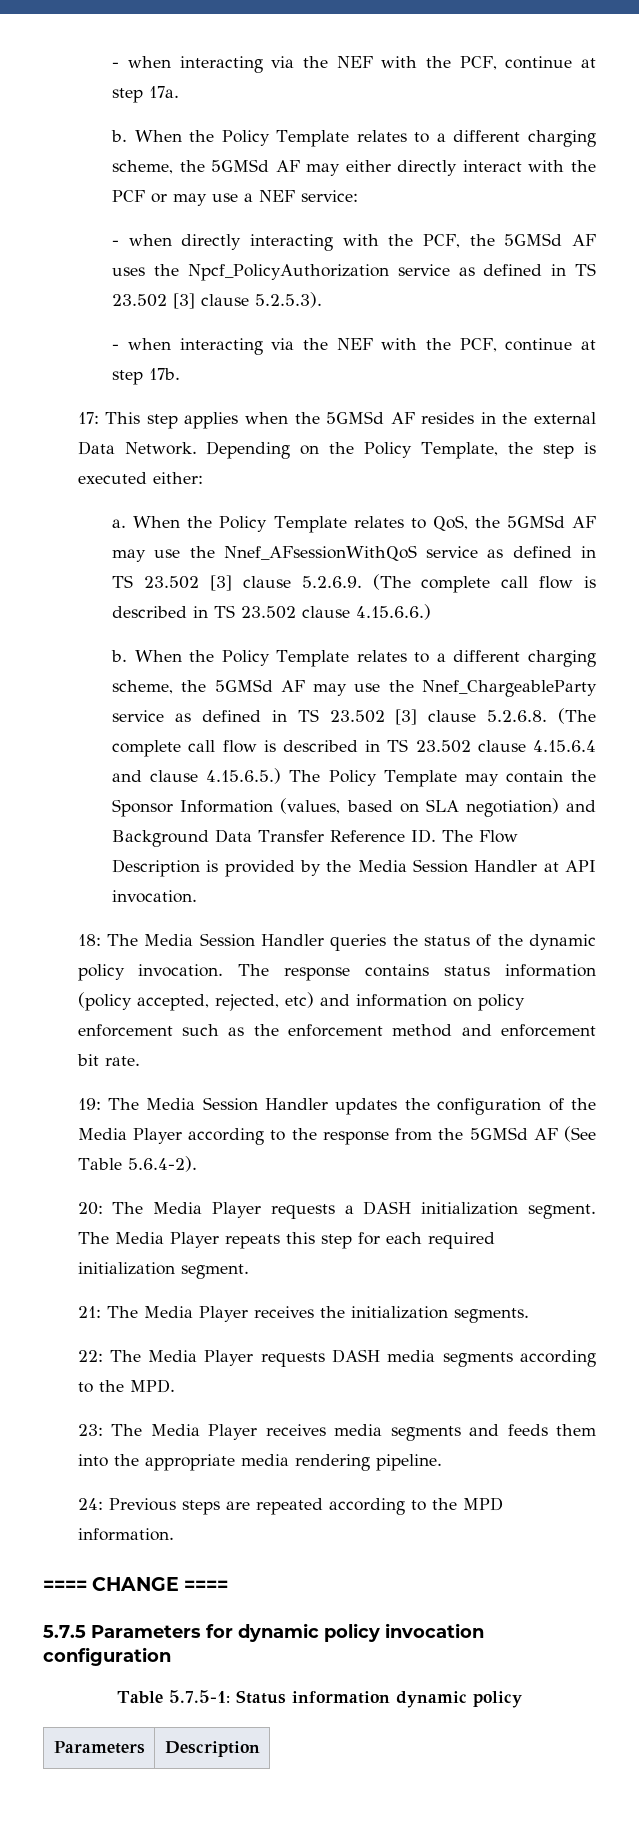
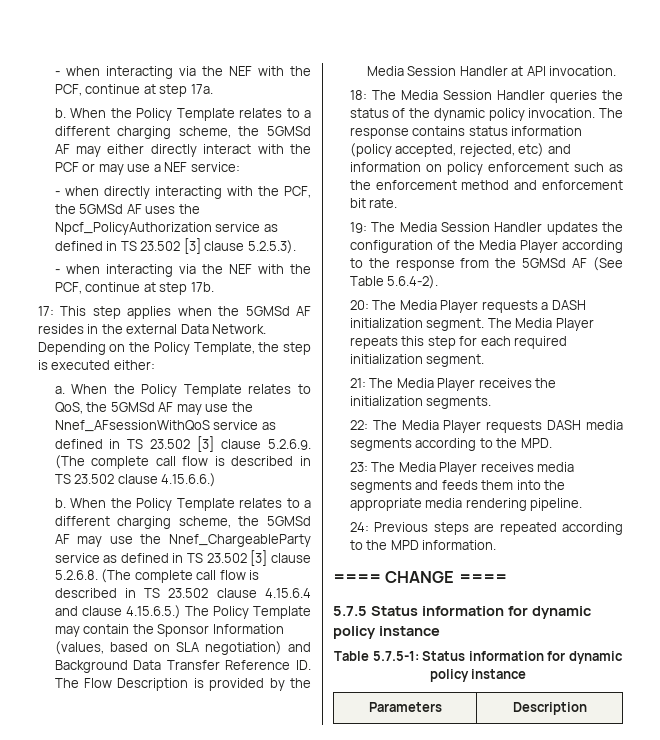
- 5.7.5 Parameters for dynamic policy invocation configuration
+ 5.7.5 Status information for dynamic policy instance
- Table 5.7.5-1: Status information dynamic policy
+ Table 5.7.5-1: Status information for dynamic policy instance

